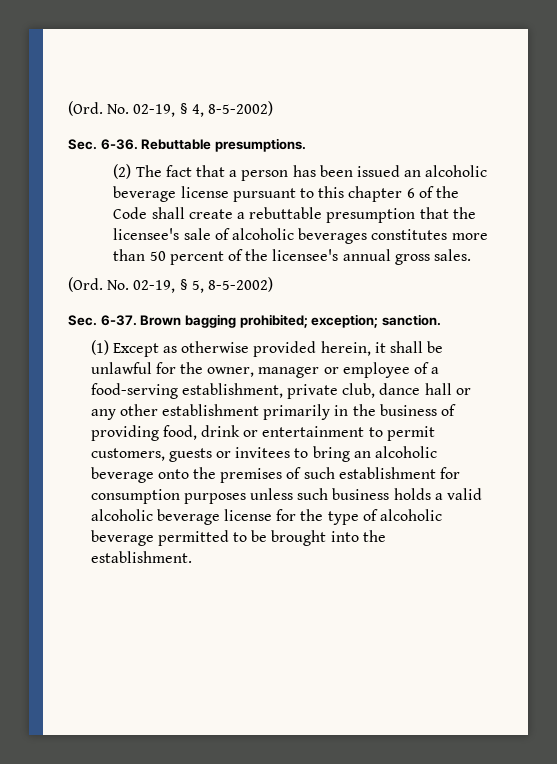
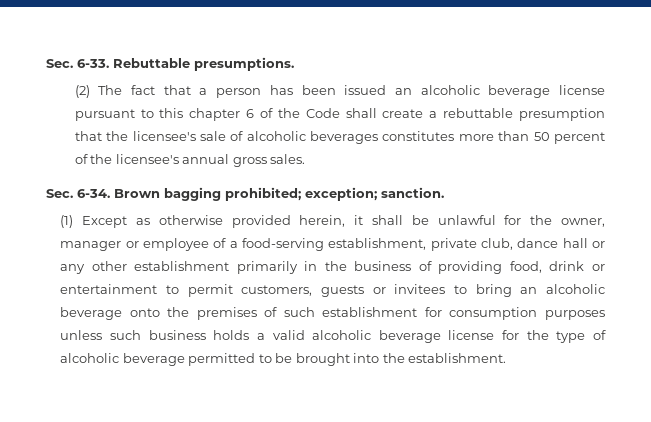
- (Ord. No. 02-19, § 4, 8-5-2002)
- Sec. 6-36.
+ Sec. 6-33.
- (Ord. No. 02-19, § 5, 8-5-2002)
- Sec. 6-37.
+ Sec. 6-34.

